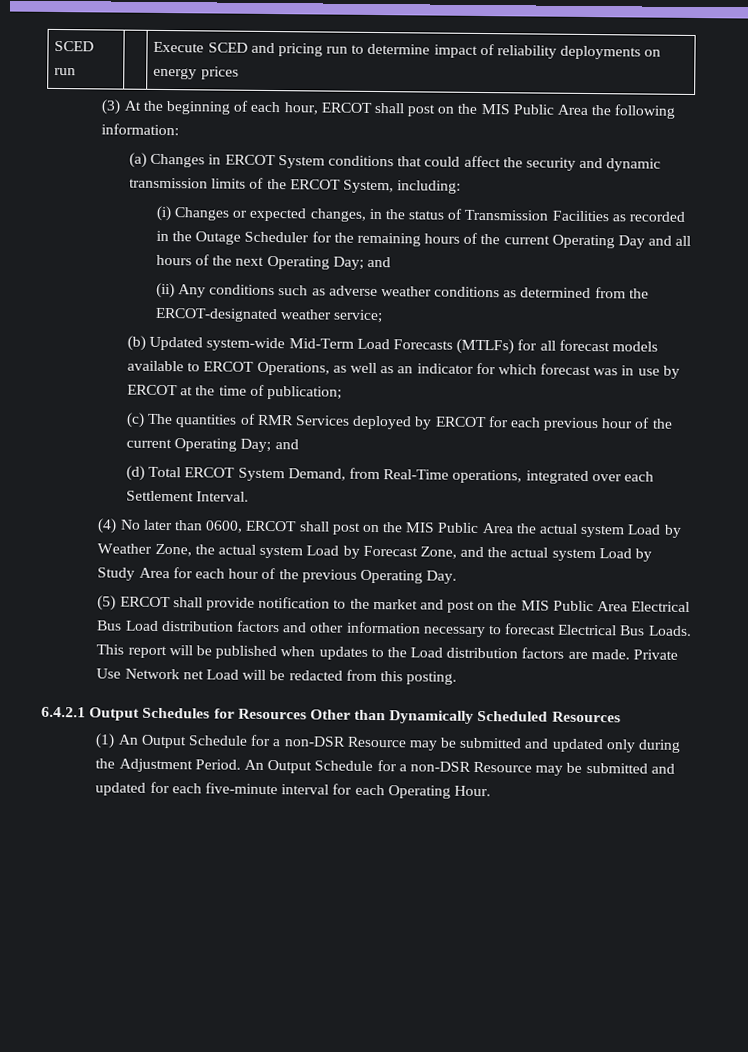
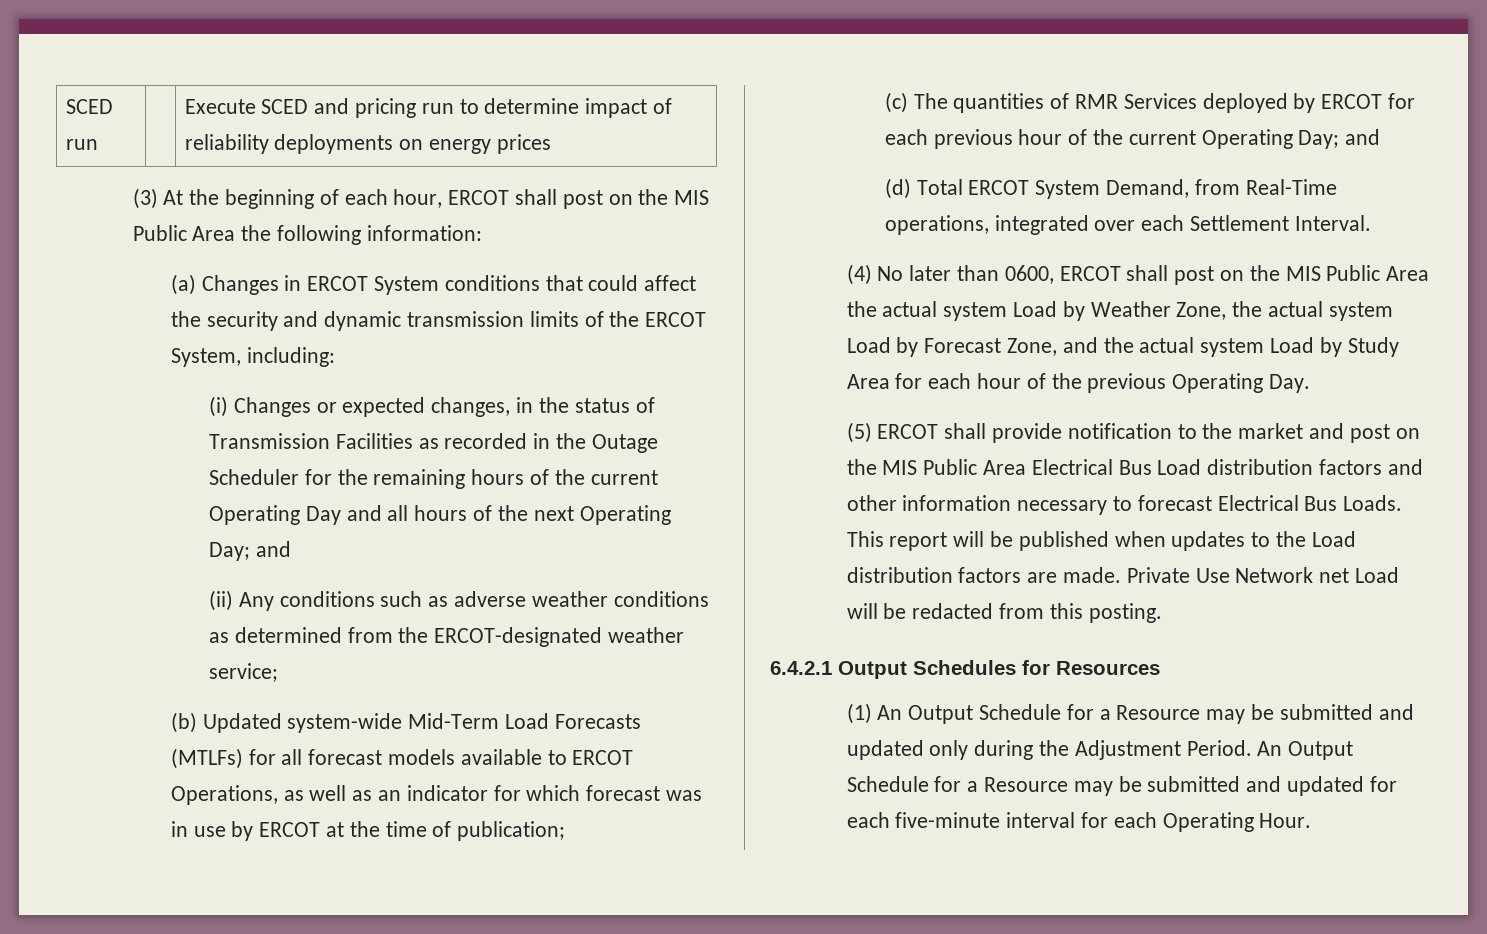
- 6.4.2.1 Output Schedules for Resources Other than Dynamically Scheduled Resources
+ 6.4.2.1 Output Schedules for Resources
- (1) An Output Schedule for a non-DSR Resource may be submitted and updated only during the Adjustment Period.
+ (1) An Output Schedule for a Resource may be submitted and updated only during the Adjustment Period.
- An Output Schedule for a non-DSR Resource may be submitted and updated for each five-minute interval for each Operating Hour.
+ An Output Schedule for a Resource may be submitted and updated for each five-minute interval for each Operating Hour.

